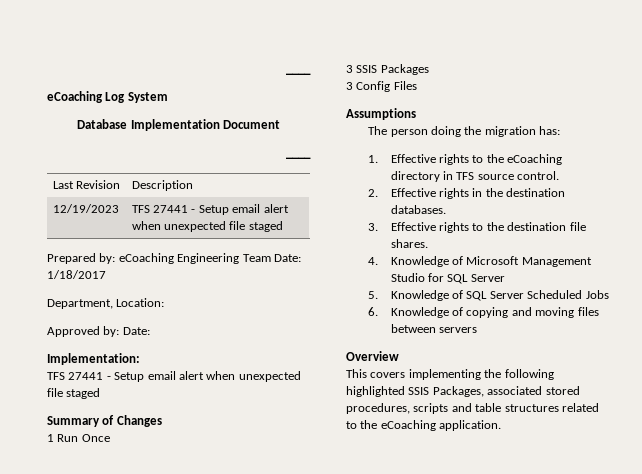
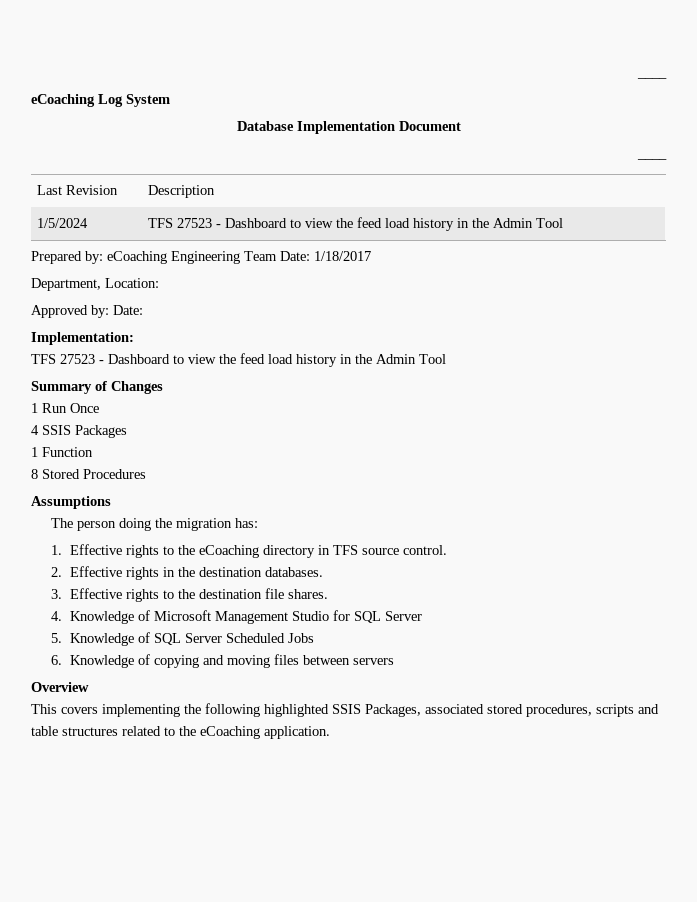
- 12/19/2023 | TFS 27441 - Setup email alert when unexpected file staged
+ 1/5/2024 | TFS 27523 - Dashboard to view the feed load history in the Admin Tool
  Implementation:
- TFS 27441 - Setup email alert when unexpected file staged
+ TFS 27523 - Dashboard to view the feed load history in the Admin Tool
- 3 SSIS Packages
+ 4 SSIS Packages
- 3 Config Files
+ 1 Function
+ 8 Stored Procedures

